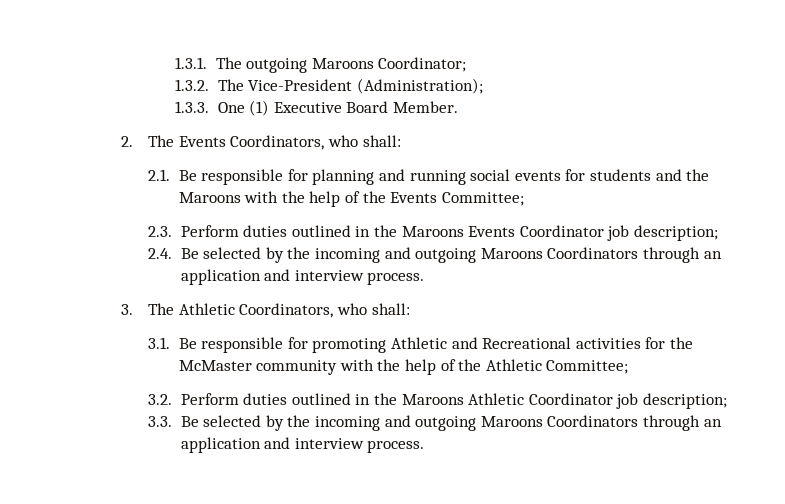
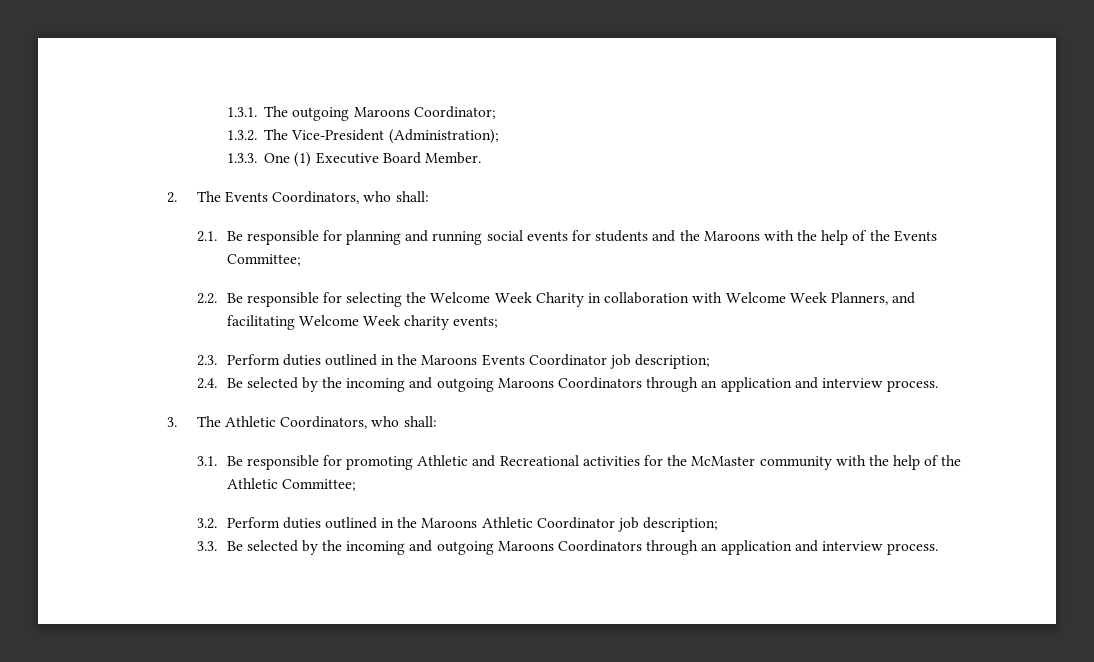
+ 2.2. Be responsible for selecting the Welcome Week Charity in collaboration with Welcome Week Planners, and facilitating Welcome Week charity events;

